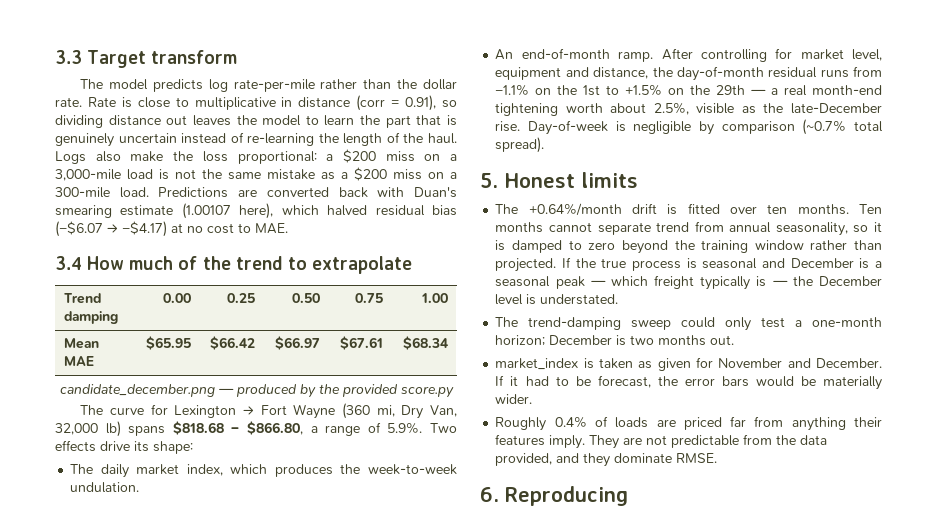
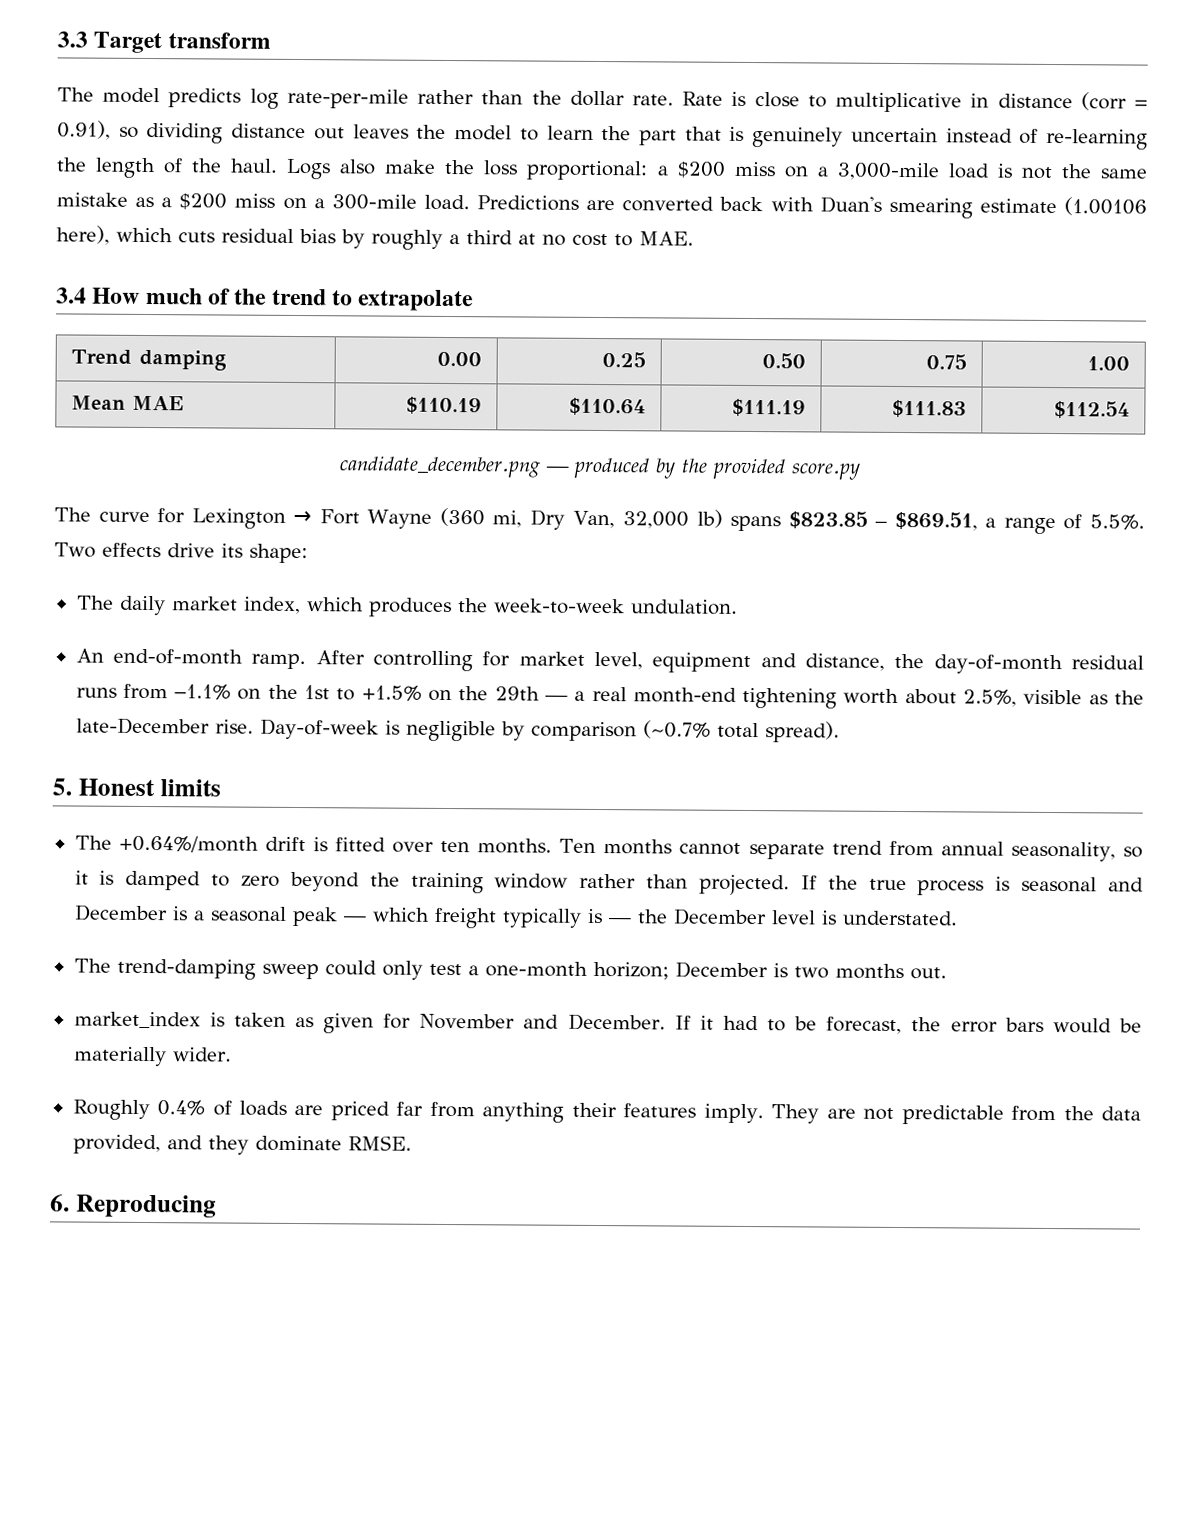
- Predictions are converted back with Duan's smearing estimate (1.00107 here), which halved residual bias (−$6.07 → −$4.17) at no cost to MAE.
+ Predictions are converted back with Duan's smearing estimate (1.00106 here), which cuts residual bias by roughly a third at no cost to MAE.
- Mean MAE | $65.95 | $66.42 | $66.97 | $67.61 | $68.34
+ Mean MAE | $110.19 | $110.64 | $111.19 | $111.83 | $112.54
- The curve for Lexington → Fort Wayne (360 mi, Dry Van, 32,000 lb) spans $818.68 – $866.80, a range of 5.9%. Two effects drive its shape:
+ The curve for Lexington → Fort Wayne (360 mi, Dry Van, 32,000 lb) spans $823.85 – $869.51, a range of 5.5%. Two effects drive its shape:

